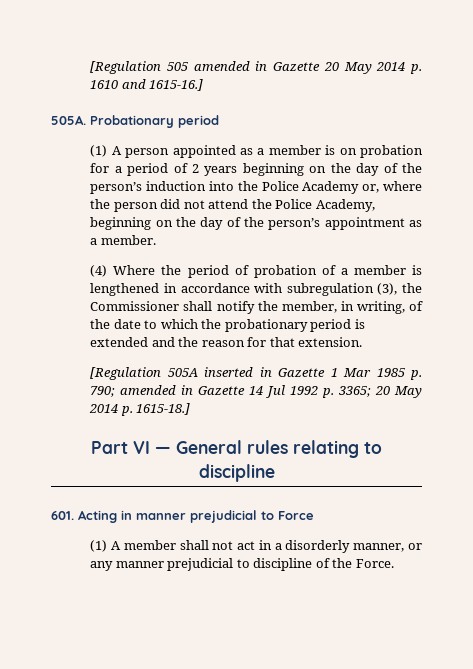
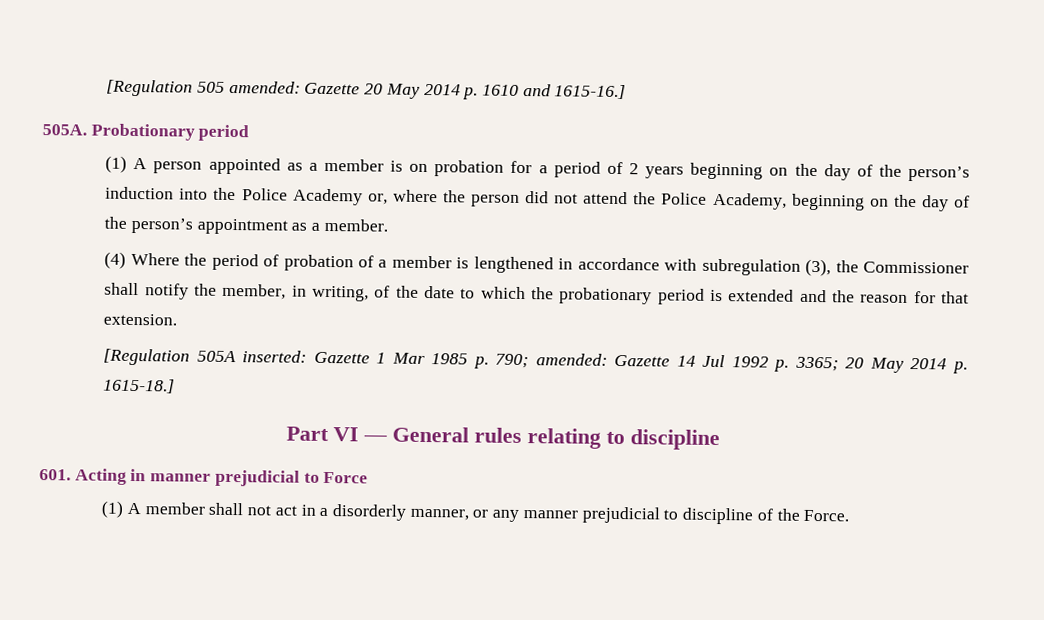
- [Regulation 505 amended in Gazette 20 May 2014 p. 1610 and 1615-16.]
+ [Regulation 505 amended: Gazette 20 May 2014 p. 1610 and 1615-16.]
- [Regulation 505A inserted in Gazette 1 Mar 1985 p. 790; amended in Gazette 14 Jul 1992 p. 3365; 20 May 2014 p. 1615-18.]
+ [Regulation 505A inserted: Gazette 1 Mar 1985 p. 790; amended: Gazette 14 Jul 1992 p. 3365; 20 May 2014 p. 1615-18.]

